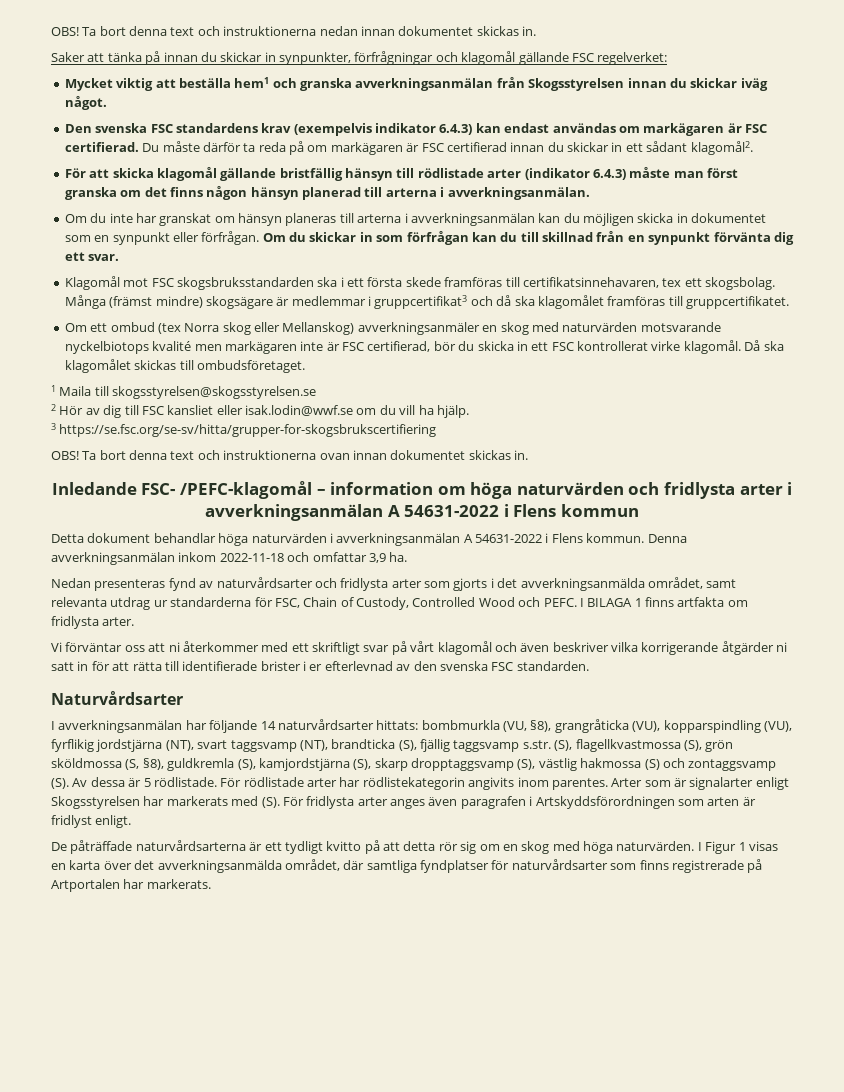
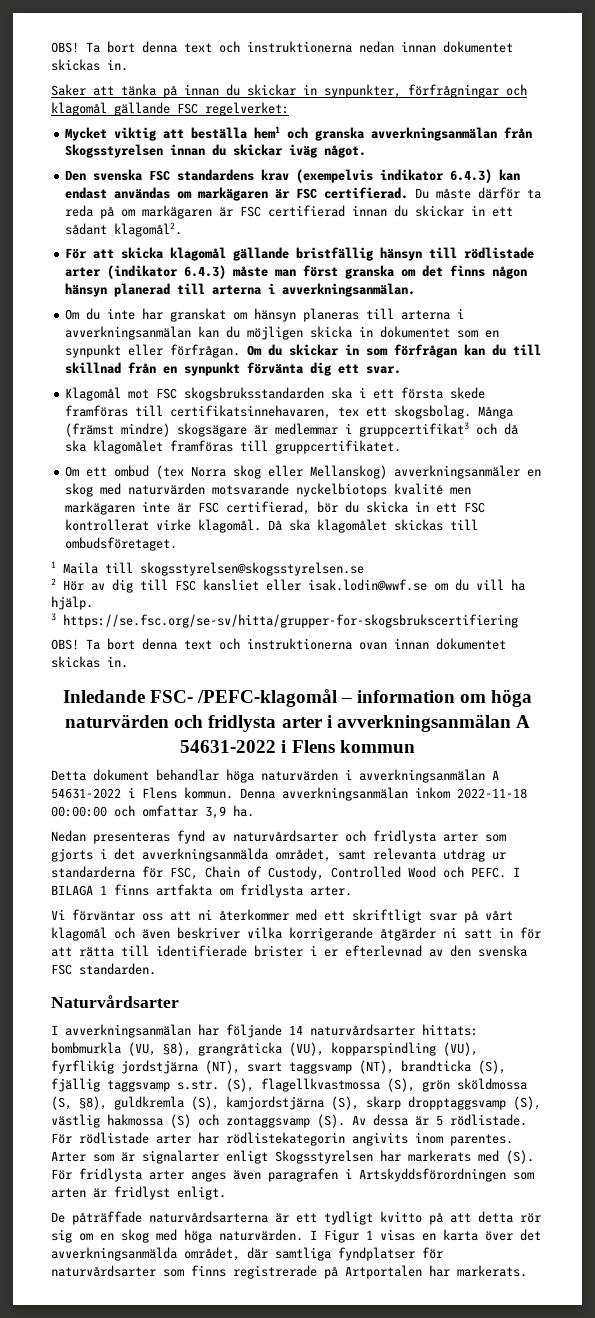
- Denna avverkningsanmälan inkom 2022-11-18 och omfattar 3,9 ha.
+ Denna avverkningsanmälan inkom 2022-11-18 00:00:00 och omfattar 3,9 ha.

